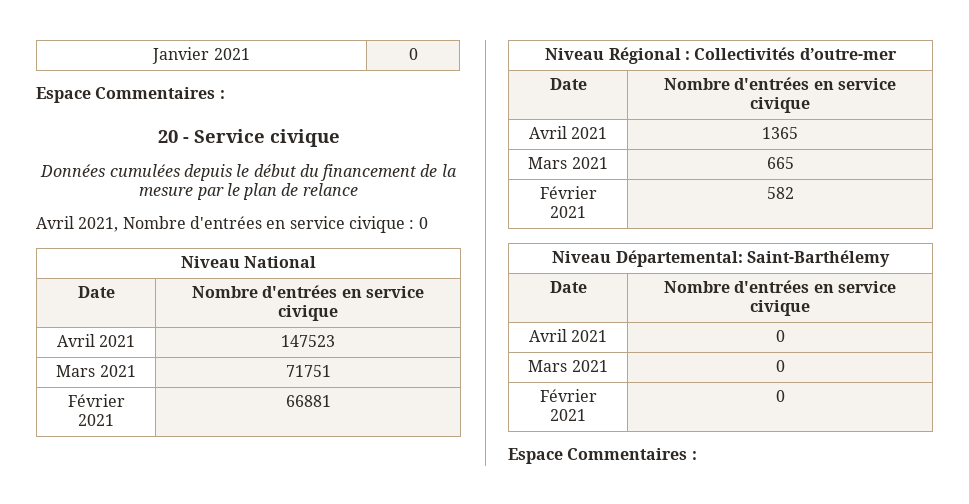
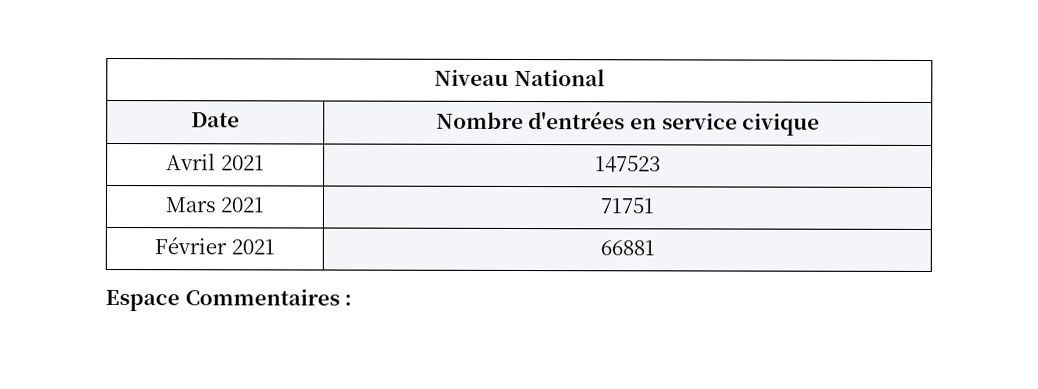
- Janvier 2021 | 0
- Espace Commentaires :
- 20 - Service civique
- Données cumulées depuis le début du financement de la mesure par le plan de relance
- Avril 2021, Nombre d'entrées en service civique : 0
- Niveau Régional : Collectivités d’outre-mer
- Date | Nombre d'entrées en service civique
- Avril 2021 | 1365
- Mars 2021 | 665
- Février 2021 | 582
- Niveau Départemental: Saint-Barthélemy
- Date | Nombre d'entrées en service civique
- Avril 2021 | 0
- Mars 2021 | 0
- Février 2021 | 0

